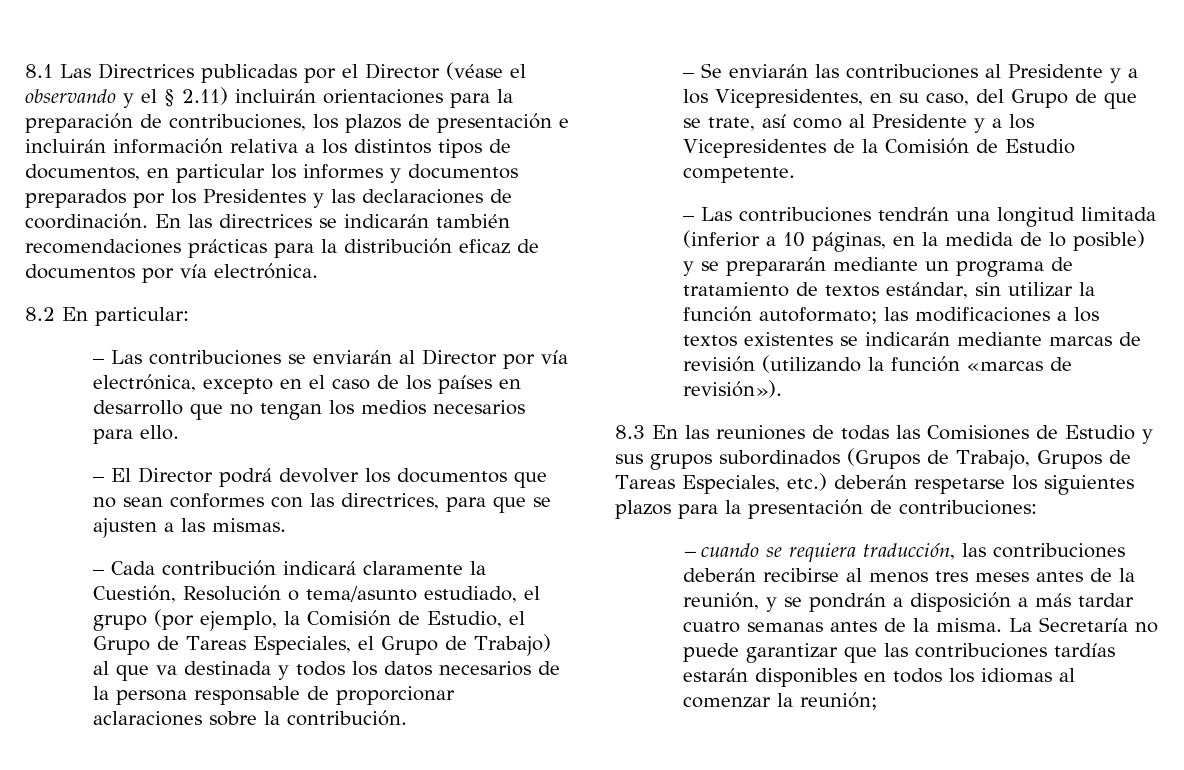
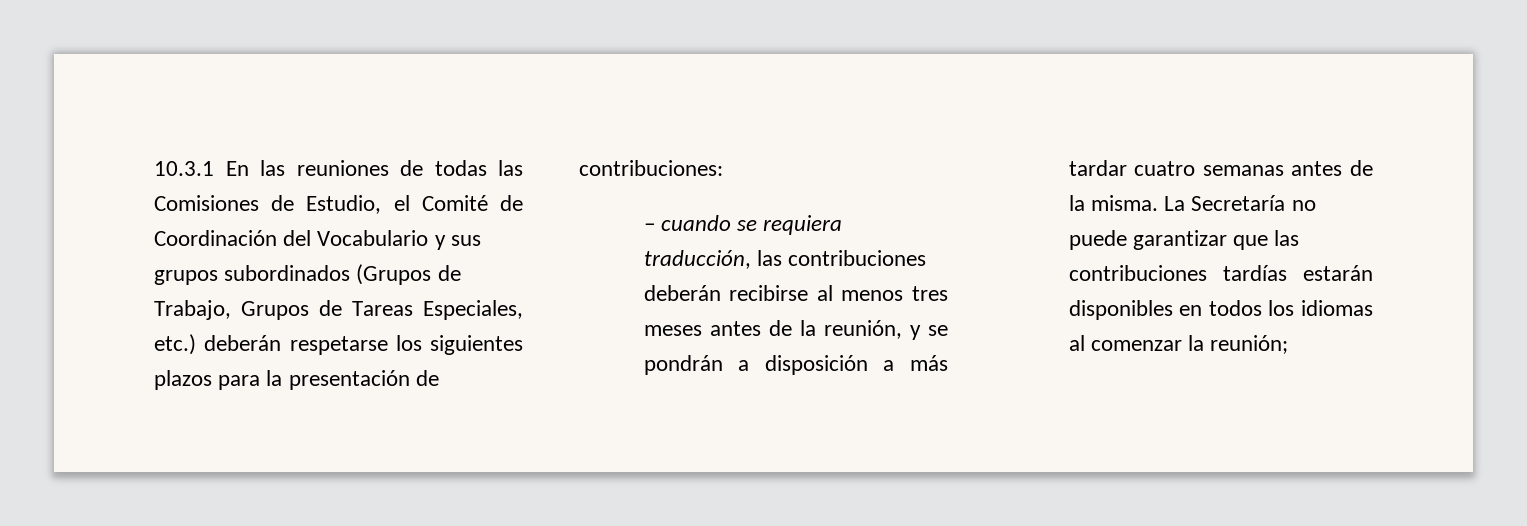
- 8.1 Las Directrices publicadas por el Director (véase el observando y el § 2.11) incluirán orientaciones para la preparación de contribuciones, los plazos de presentación e incluirán información relativa a los distintos tipos de documentos, en particular los informes y documentos preparados por los Presidentes y las declaraciones de coordinación. En las directrices se indicarán también recomendaciones prácticas para la distribución eficaz de documentos por vía electrónica.
- 8.2 En particular:
- – Las contribuciones se enviarán al Director por vía electrónica, excepto en el caso de los países en desarrollo que no tengan los medios necesarios para ello.
- – El Director podrá devolver los documentos que no sean conformes con las directrices, para que se ajusten a las mismas.
- – Cada contribución indicará claramente la Cuestión, Resolución o tema/asunto estudiado, el grupo (por ejemplo, la Comisión de Estudio, el Grupo de Tareas Especiales, el Grupo de Trabajo) al que va destinada y todos los datos necesarios de la persona responsable de proporcionar aclaraciones sobre la contribución.
- – Se enviarán las contribuciones al Presidente y a los Vicepresidentes, en su caso, del Grupo de que se trate, así como al Presidente y a los Vicepresidentes de la Comisión de Estudio competente.
- – Las contribuciones tendrán una longitud limitada (inferior a 10 páginas, en la medida de lo posible) y se prepararán mediante un programa de tratamiento de textos estándar, sin utilizar la función autoformato; las modificaciones a los textos existentes se indicarán mediante marcas de revisión (utilizando la función «marcas de revisión»).
- 8.3 En las reuniones de todas las Comisiones de Estudio y sus grupos subordinados (Grupos de Trabajo, Grupos de Tareas Especiales, etc.) deberán respetarse los siguientes plazos para la presentación de contribuciones:
+ 10.3.1 En las reuniones de todas las Comisiones de Estudio, el Comité de Coordinación del Vocabulario y sus grupos subordinados (Grupos de Trabajo, Grupos de Tareas Especiales, etc.) deberán respetarse los siguientes plazos para la presentación de contribuciones:

